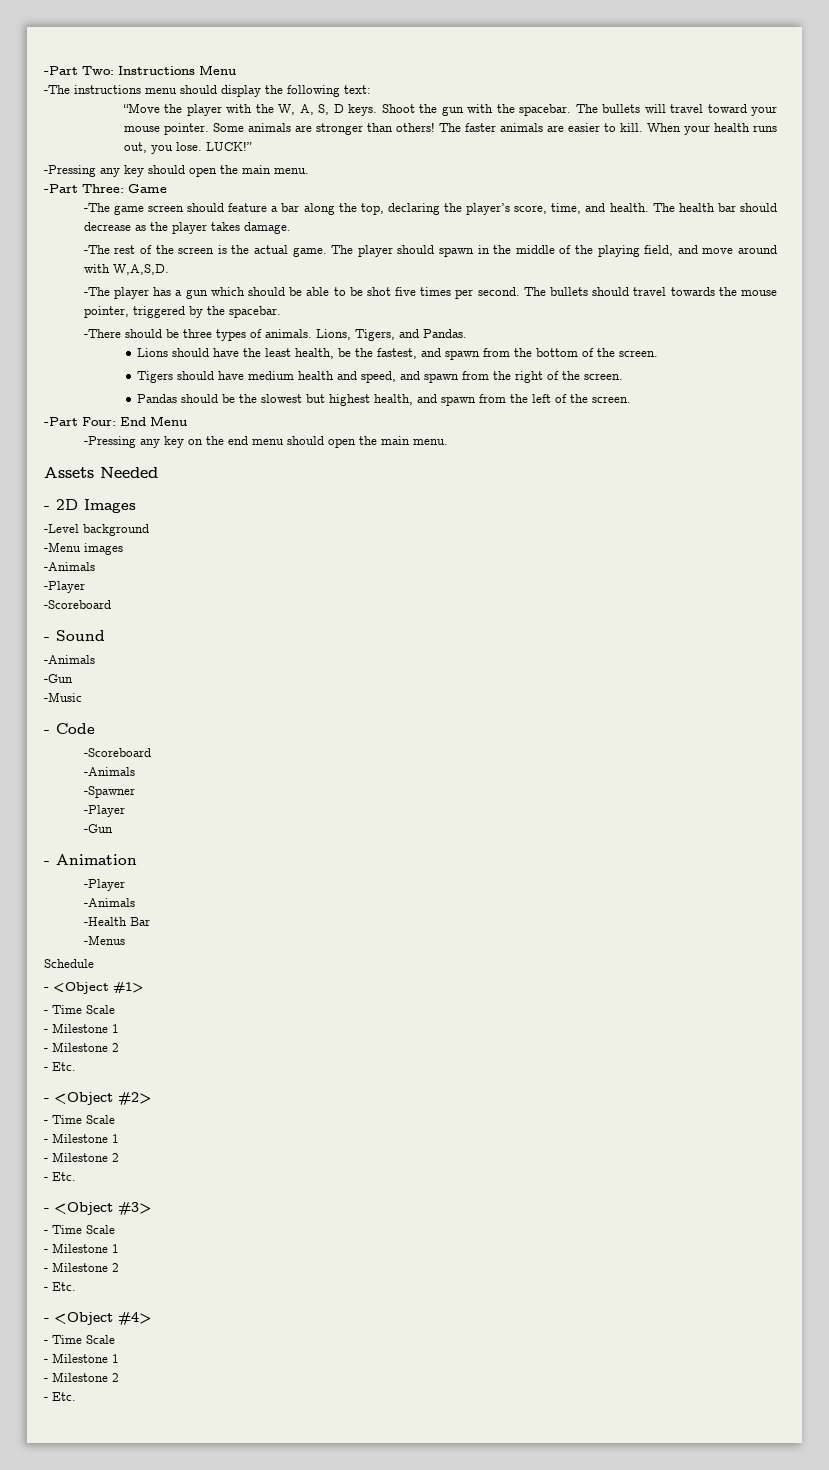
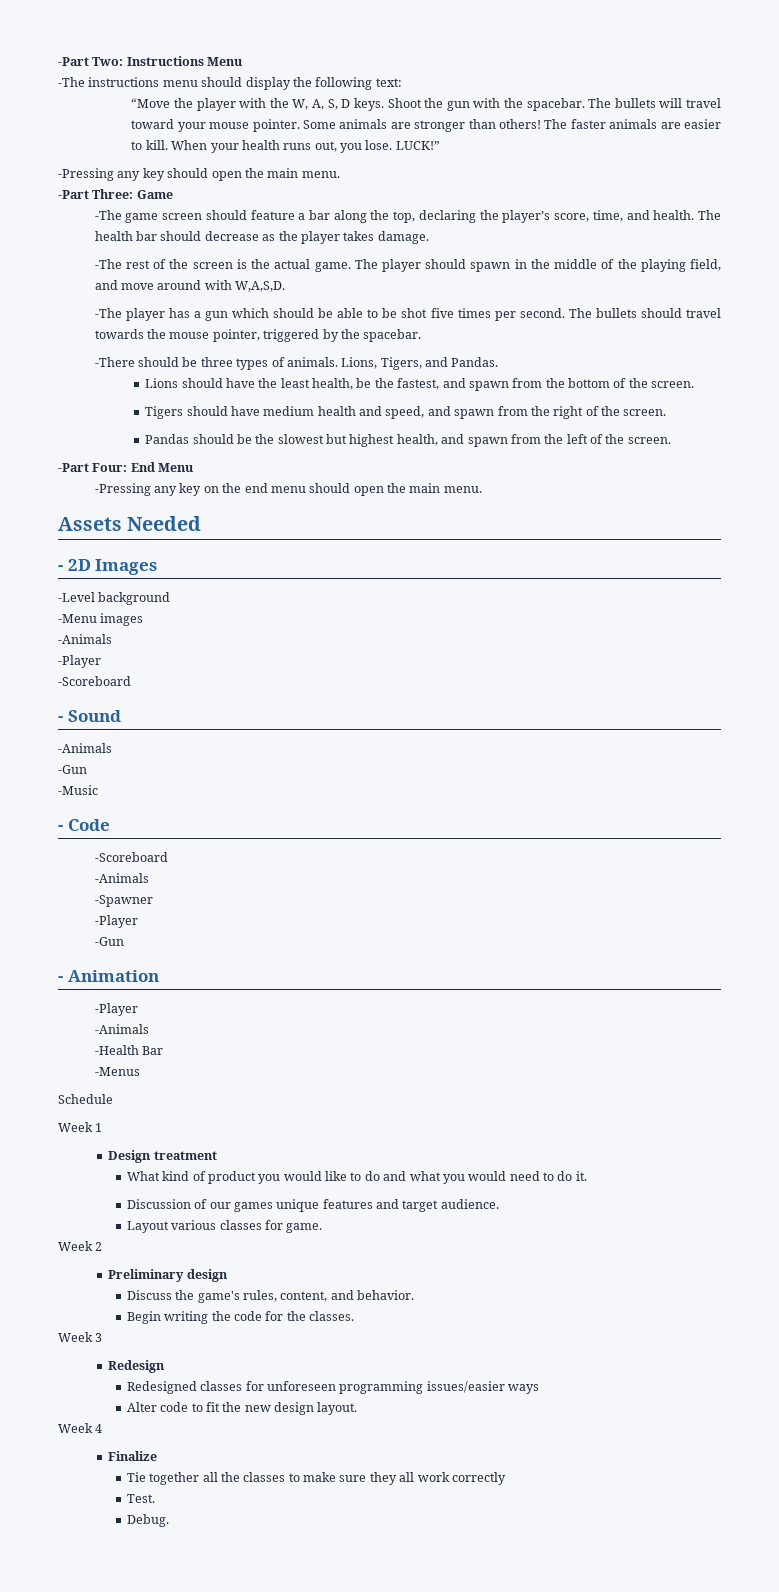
- - <Object #1>
- - Time Scale
- - Milestone 1
- - Milestone 2
- - Etc.
- - <Object #2>
- - Time Scale
- - Milestone 1
- - Milestone 2
- - Etc.
- - <Object #3>
- - Time Scale
- - Milestone 1
- - Milestone 2
- - Etc.
- - <Object #4>
- - Time Scale
- - Milestone 1
- - Milestone 2
- - Etc.
+ Week 1
+ Design treatment
+ What kind of product you would like to do and what you would need to do it.
+ Discussion of our games unique features and target audience.
+ Layout various classes for game.
+ Week 2
+ Preliminary design
+ Discuss the game's rules, content, and behavior.
+ Begin writing the code for the classes.
+ Week 3
+ Redesign
+ Redesigned classes for unforeseen programming issues/easier ways
+ Alter code to fit the new design layout.
+ Week 4
+ Finalize
+ Tie together all the classes to make sure they all work correctly
+ Test.
+ Debug.

